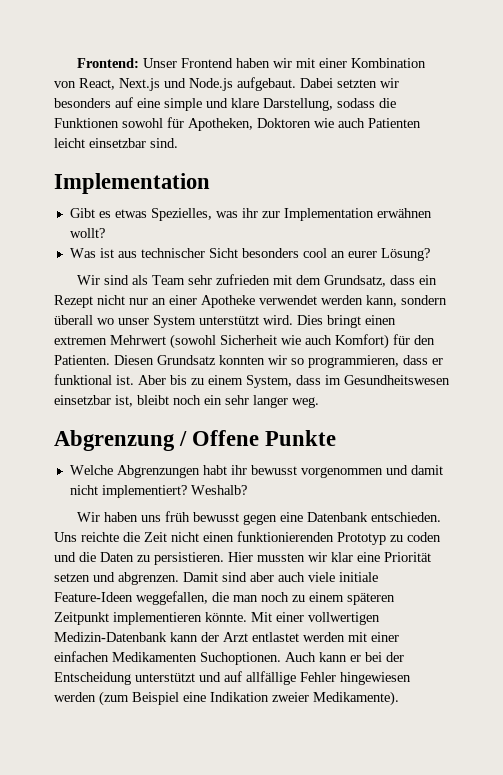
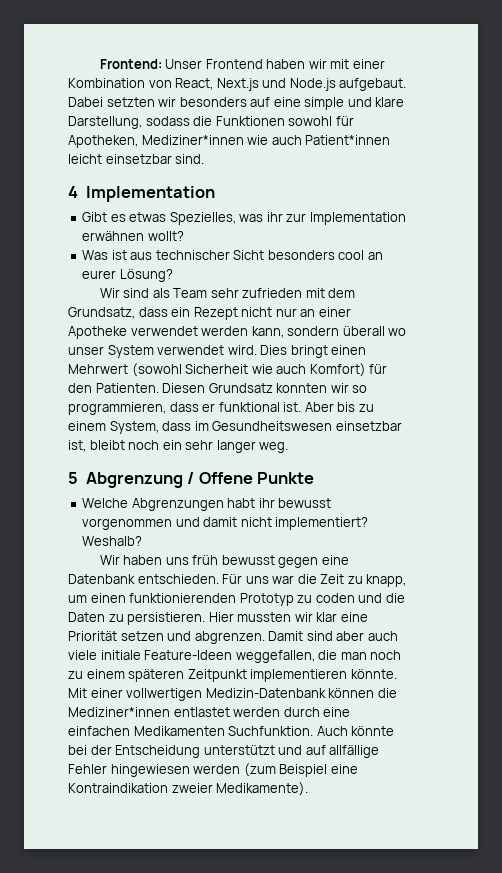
- Dabei setzten wir besonders auf eine simple und klare Darstellung, sodass die Funktionen sowohl für Apotheken, Doktoren wie auch Patienten leicht einsetzbar sind.
- Implementation
+ Dabei setzten wir besonders auf eine simple und klare Darstellung, sodass die Funktionen sowohl für Apotheken, Mediziner*innen wie auch Patient*innen leicht einsetzbar sind.
+ 4 Implementation
- Wir sind als Team sehr zufrieden mit dem Grundsatz, dass ein Rezept nicht nur an einer Apotheke verwendet werden kann, sondern überall wo unser System unterstützt wird.
+ Wir sind als Team sehr zufrieden mit dem Grundsatz, dass ein Rezept nicht nur an einer Apotheke verwendet werden kann, sondern überall wo unser System verwendet wird.
- Dies bringt einen extremen Mehrwert (sowohl Sicherheit wie auch Komfort) für den Patienten.
+ Dies bringt einen Mehrwert (sowohl Sicherheit wie auch Komfort) für den Patienten.
- Abgrenzung / Offene Punkte
+ 5 Abgrenzung / Offene Punkte
- Uns reichte die Zeit nicht einen funktionierenden Prototyp zu coden und die Daten zu persistieren.
+ Für uns war die Zeit zu knapp, um einen funktionierenden Prototyp zu coden und die Daten zu persistieren.
- Mit einer vollwertigen Medizin-Datenbank kann der Arzt entlastet werden mit einer einfachen Medikamenten Suchoptionen. Auch kann er bei der Entscheidung unterstützt und auf allfällige Fehler hingewiesen werden (zum Beispiel eine Indikation zweier Medikamente).
+ Mit einer vollwertigen Medizin-Datenbank können die Mediziner*innen entlastet werden durch eine einfachen Medikamenten Suchfunktion. Auch könnte bei der Entscheidung unterstützt und auf allfällige Fehler hingewiesen werden (zum Beispiel eine Kontraindikation zweier Medikamente).

